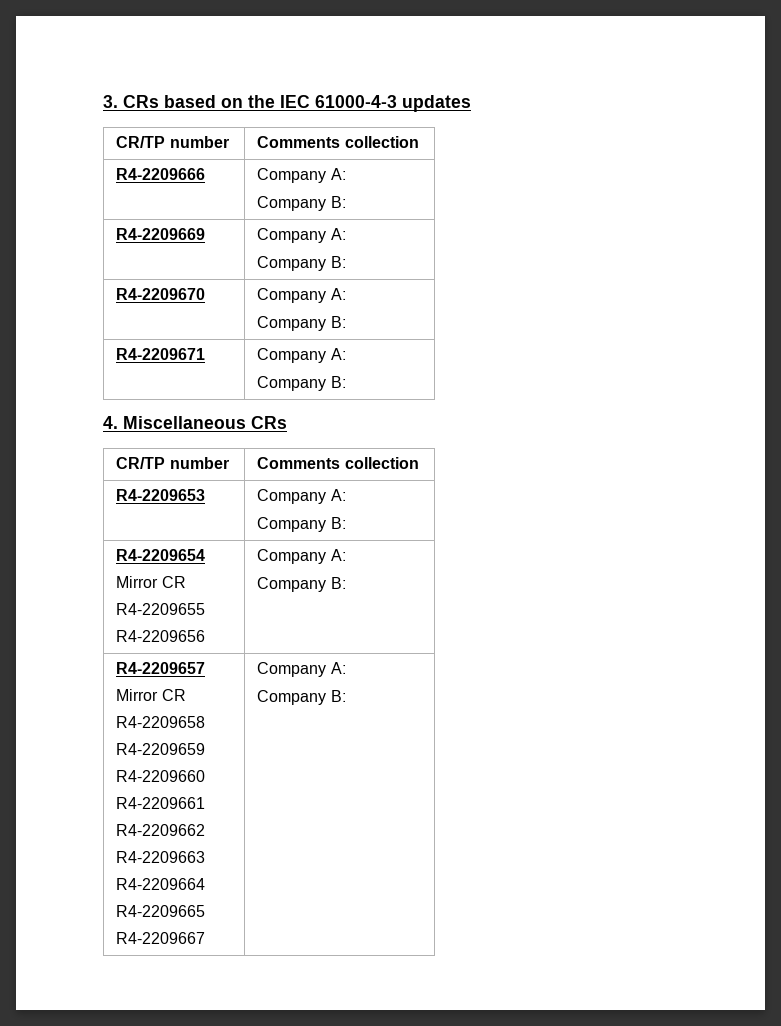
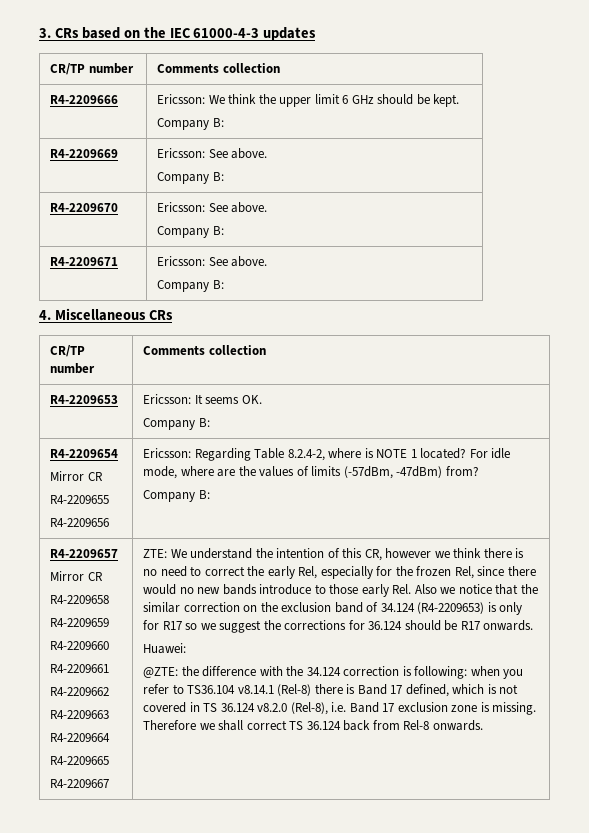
- R4-2209666 | Company A:
+ R4-2209666 | Ericsson: We think the upper limit 6 GHz should be kept.
- R4-2209669 | Company A:
+ R4-2209669 | Ericsson: See above.
- R4-2209670 | Company A:
+ R4-2209670 | Ericsson: See above.
- R4-2209671 | Company A:
+ R4-2209671 | Ericsson: See above.
- R4-2209653 | Company A:
+ R4-2209653 | Ericsson: It seems OK.
  R4-2209654
  Mirror CR
  R4-2209655
- R4-2209656 | Company A:
+ R4-2209656 | Ericsson: Regarding Table 8.2.4-2, where is NOTE 1 located? For idle mode, where are the values of limits (-57dBm, -47dBm) from?
- R4-2209667 | Company A:
- Company B:
+ R4-2209667 | ZTE: We understand the intention of this CR, however we think there is no need to correct the early Rel, especially for the frozen Rel, since there would no new bands introduce to those early Rel. Also we notice that the similar correction on the exclusion band of 34.124 (R4-2209653) is only for R17 so we suggest the corrections for 36.124 should be R17 onwards.
+ Huawei:
+ @ZTE: the difference with the 34.124 correction is following: when you refer to TS36.104 v8.14.1 (Rel-8) there is Band 17 defined, which is not covered in TS 36.124 v8.2.0 (Rel-8), i.e. Band 17 exclusion zone is missing. Therefore we shall correct TS 36.124 back from Rel-8 onwards.

